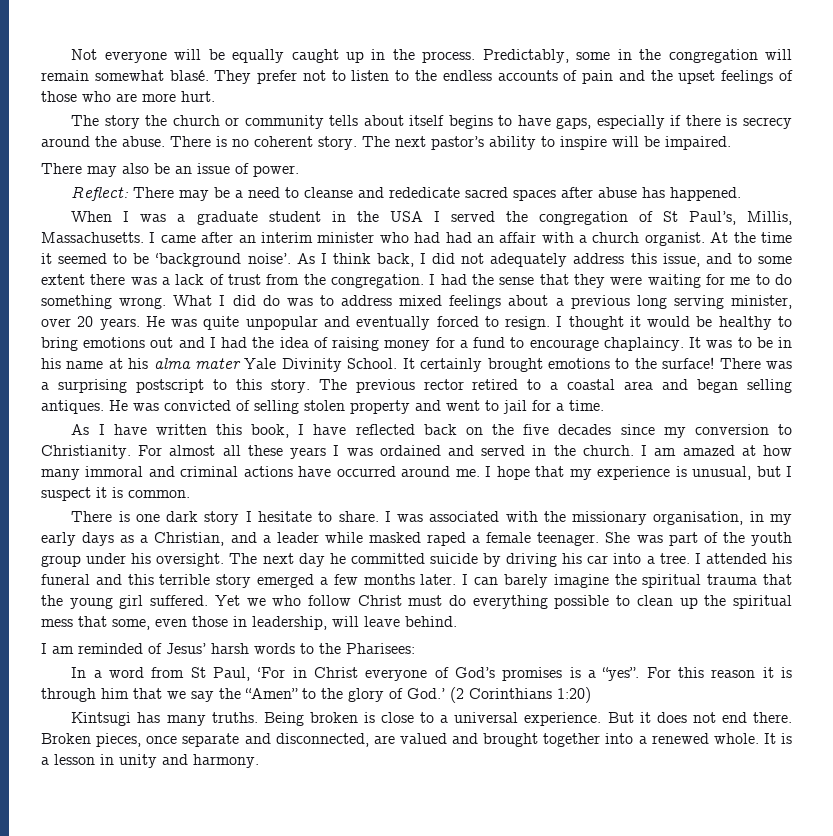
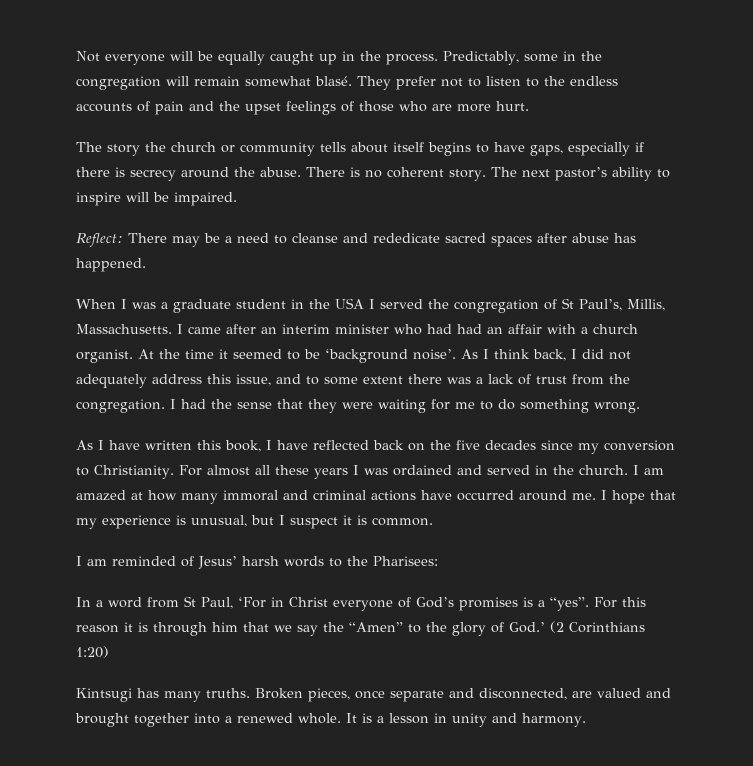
- There may also be an issue of power.
- What I did do was to address mixed feelings about a previous long serving minister, over 20 years. He was quite unpopular and eventually forced to resign. I thought it would be healthy to bring emotions out and I had the idea of raising money for a fund to encourage chaplaincy. It was to be in his name at his alma mater Yale Divinity School. It certainly brought emotions to the surface! There was a surprising postscript to this story. The previous rector retired to a coastal area and began selling antiques. He was convicted of selling stolen property and went to jail for a time.
- There is one dark story I hesitate to share. I was associated with the missionary organisation, in my early days as a Christian, and a leader while masked raped a female teenager. She was part of the youth group under his oversight. The next day he committed suicide by driving his car into a tree. I attended his funeral and this terrible story emerged a few months later. I can barely imagine the spiritual trauma that the young girl suffered. Yet we who follow Christ must do everything possible to clean up the spiritual mess that some, even those in leadership, will leave behind.
- Being broken is close to a universal experience. But it does not end there.

